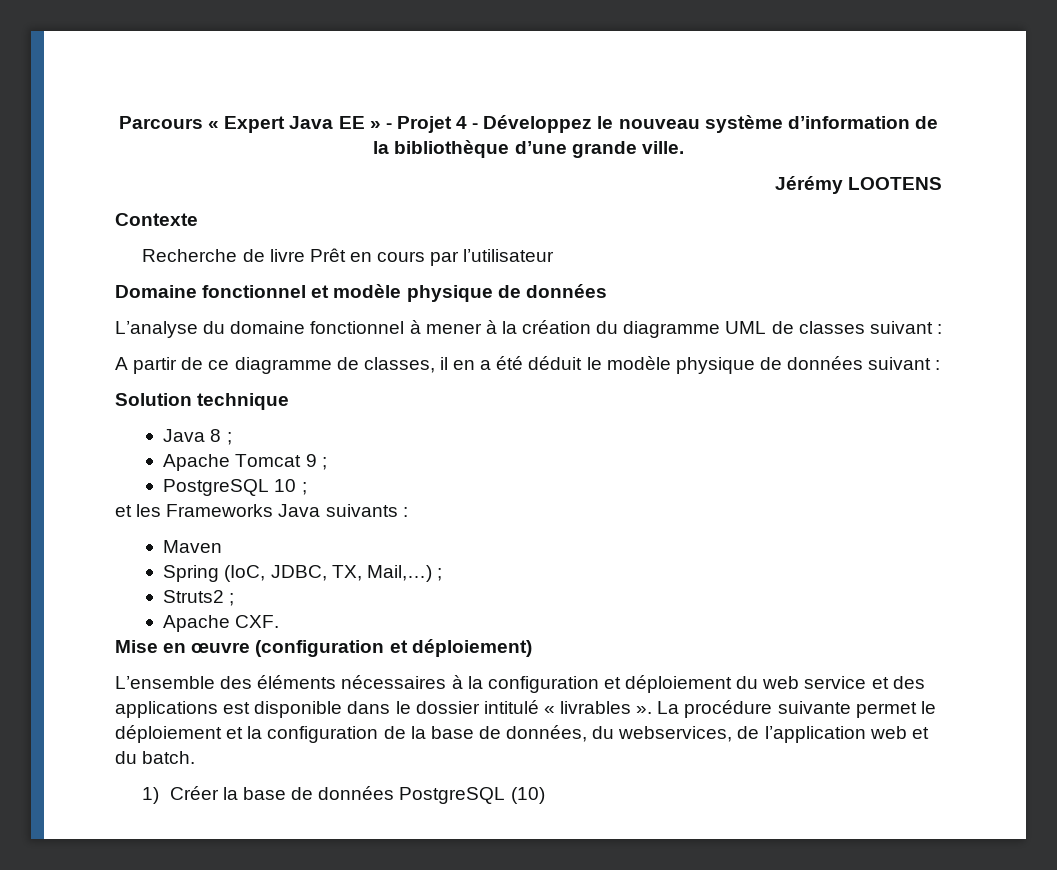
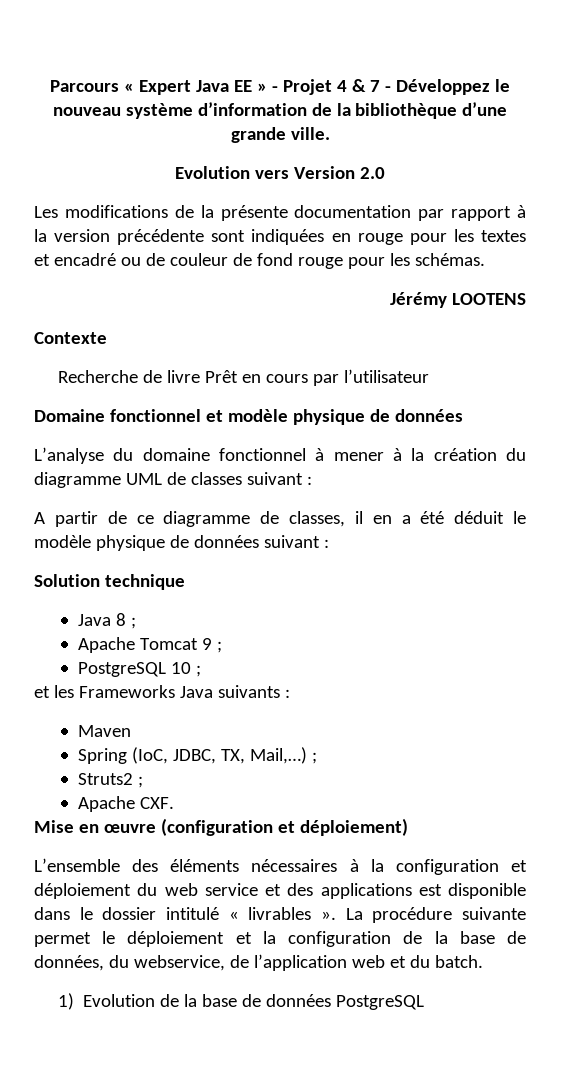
- Parcours « Expert Java EE » - Projet 4 - Développez le nouveau système d’information de la bibliothèque d’une grande ville.
+ Parcours « Expert Java EE » - Projet 4 & 7 - Développez le nouveau système d’information de la bibliothèque d’une grande ville.
+ Evolution vers Version 2.0
+ Les modifications de la présente documentation par rapport à la version précédente sont indiquées en rouge pour les textes et encadré ou de couleur de fond rouge pour les schémas.
- La procédure suivante permet le déploiement et la configuration de la base de données, du webservices, de l’application web et du batch.
+ La procédure suivante permet le déploiement et la configuration de la base de données, du webservice, de l’application web et du batch.
- 1) Créer la base de données PostgreSQL (10)
+ 1) Evolution de la base de données PostgreSQL

